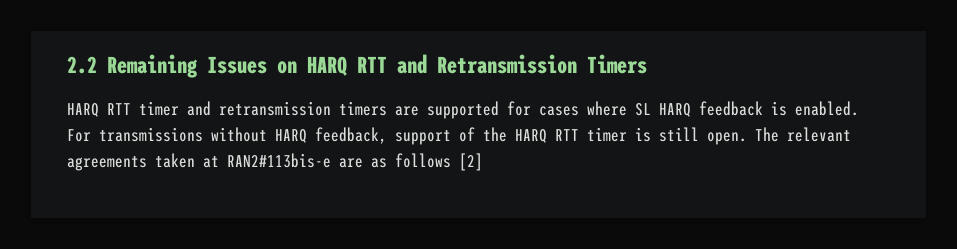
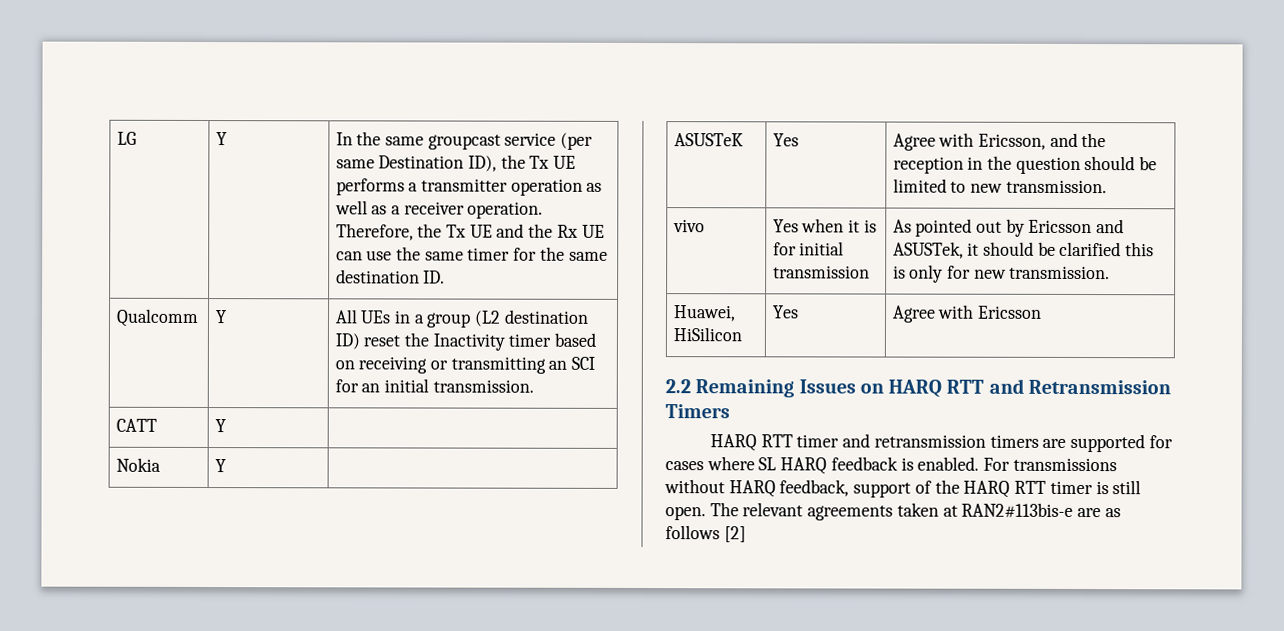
+ LG | Y | In the same groupcast service (per same Destination ID), the Tx UE performs a transmitter operation as well as a receiver operation. Therefore, the Tx UE and the Rx UE can use the same timer for the same destination ID.
+ Qualcomm | Y | All UEs in a group (L2 destination ID) reset the Inactivity timer based on receiving or transmitting an SCI for an initial transmission.
+ CATT | Y |
+ Nokia | Y |
+ ASUSTeK | Yes | Agree with Ericsson, and the reception in the question should be limited to new transmission.
+ vivo | Yes when it is for initial transmission | As pointed out by Ericsson and ASUSTek, it should be clarified this is only for new transmission.
+ Huawei, HiSilicon | Yes | Agree with Ericsson

